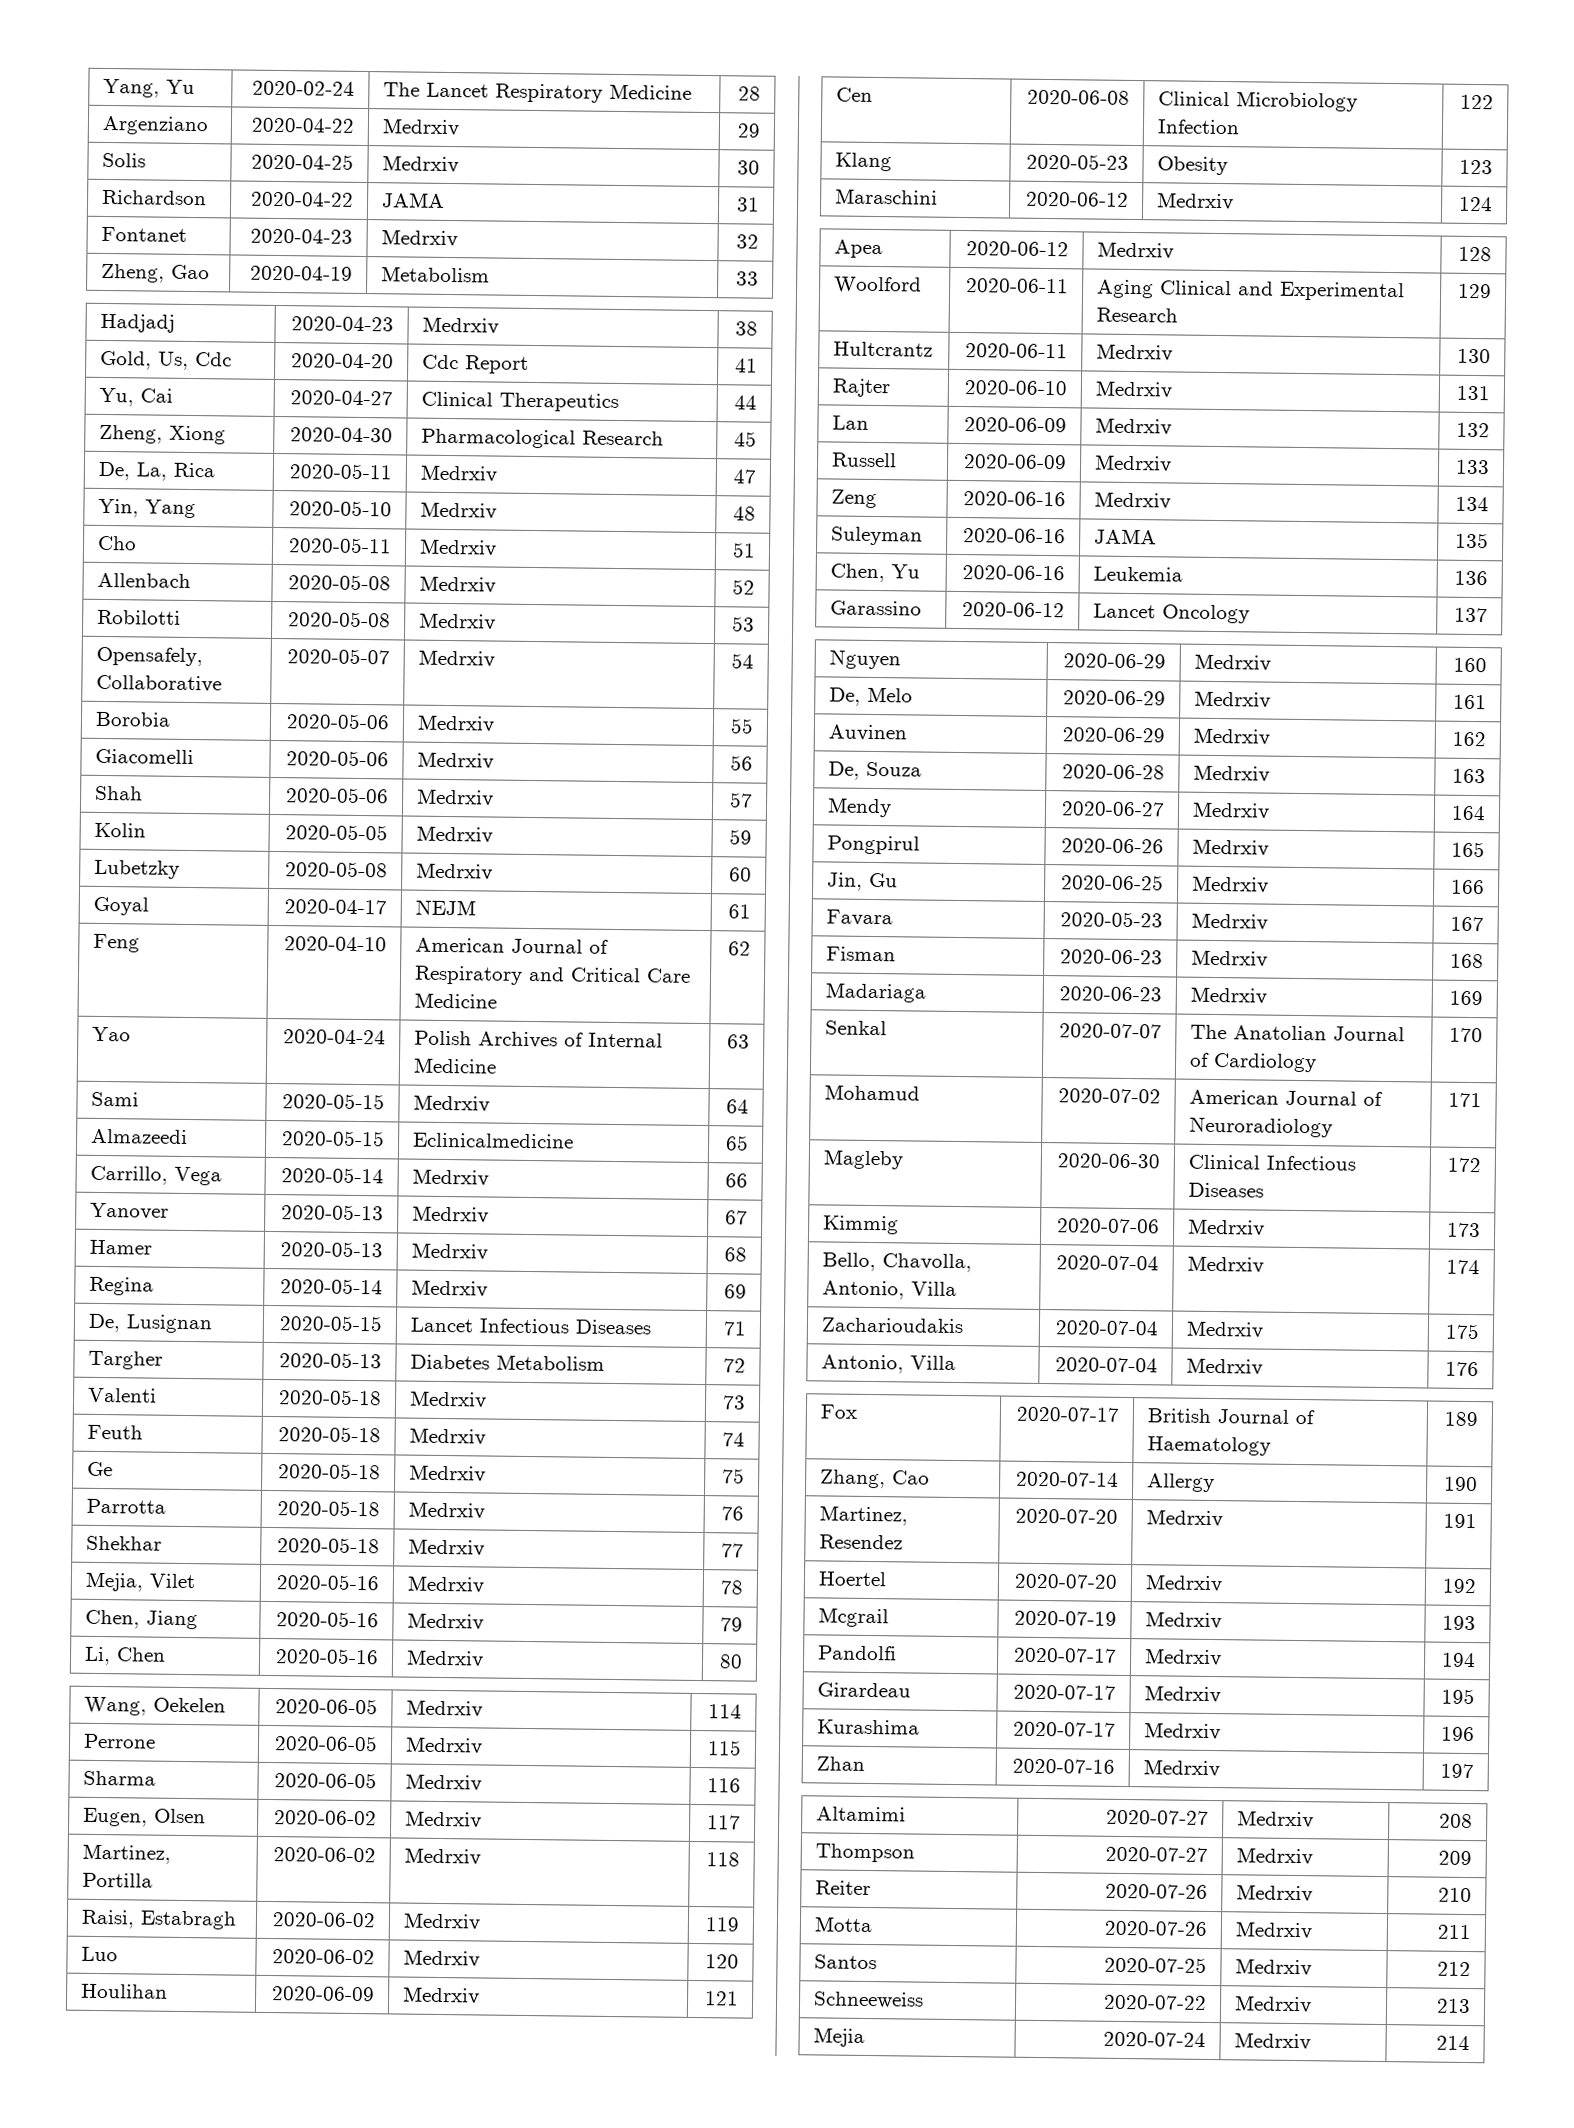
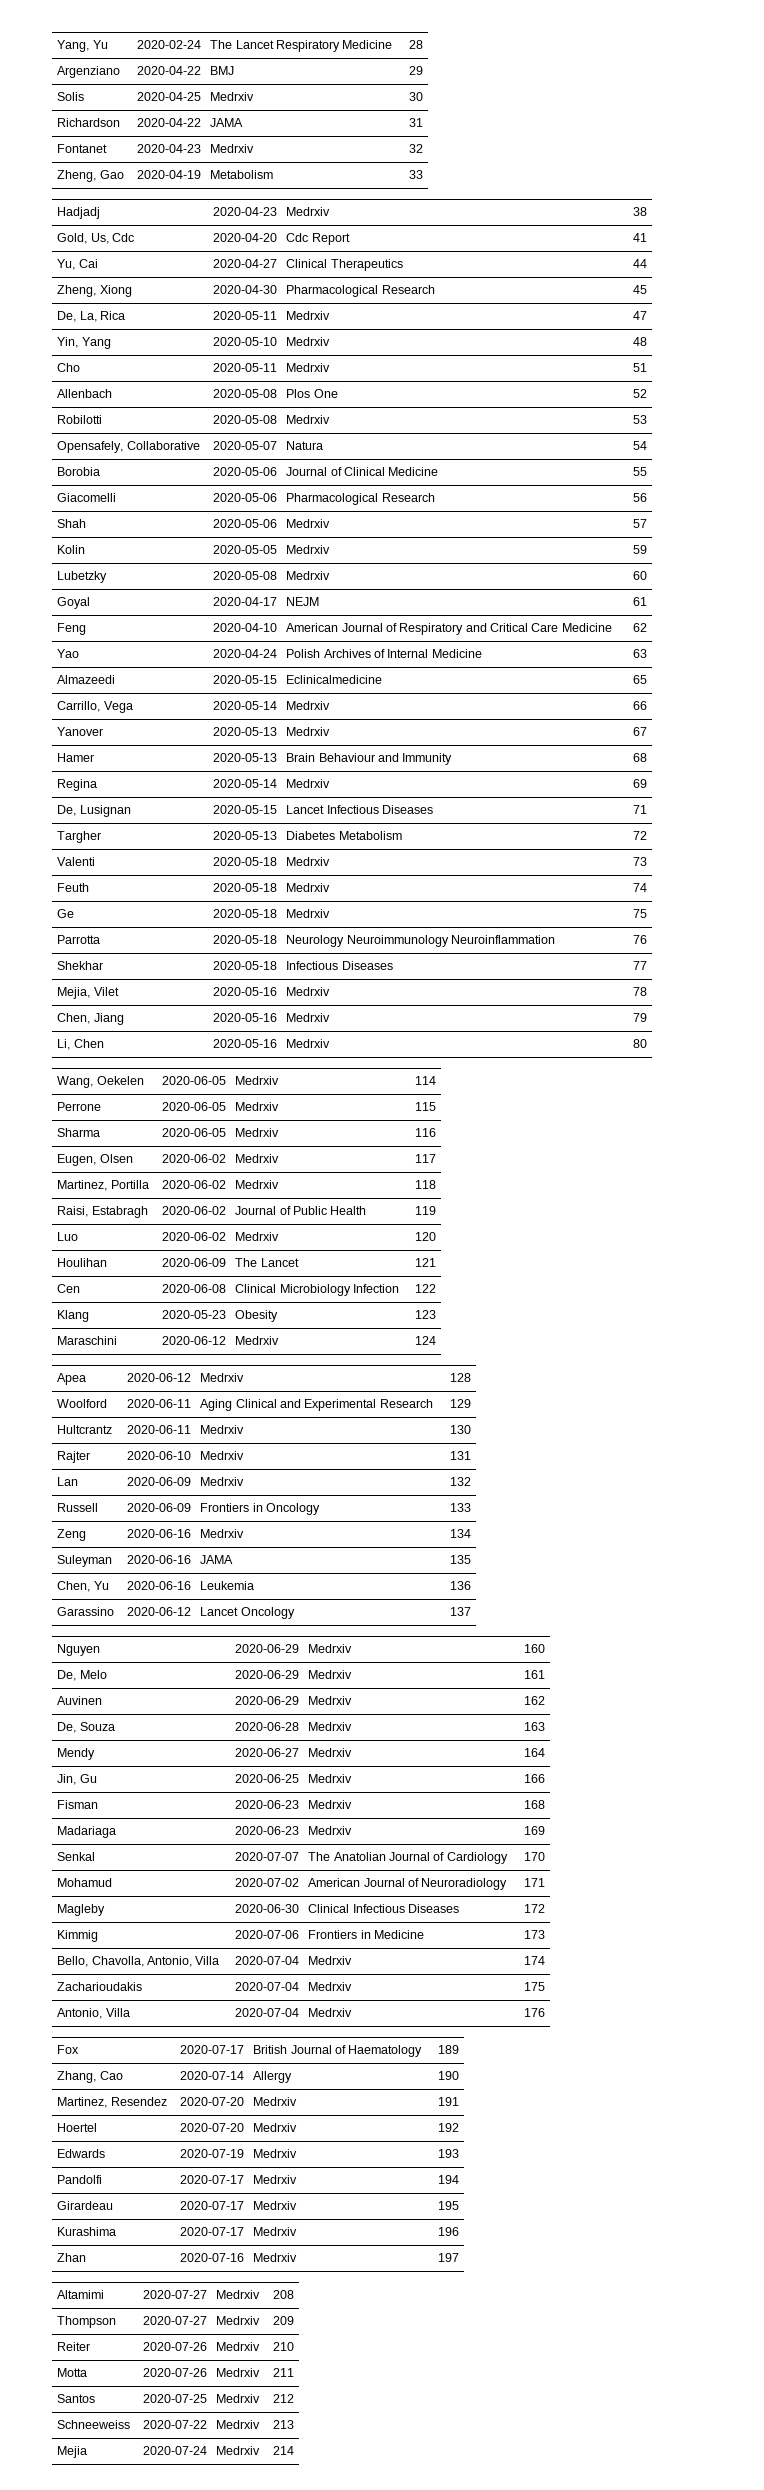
- Argenziano | 2020-04-22 | Medrxiv | 29
+ Argenziano | 2020-04-22 | BMJ | 29
- Allenbach | 2020-05-08 | Medrxiv | 52
+ Allenbach | 2020-05-08 | Plos One | 52
- Opensafely, Collaborative | 2020-05-07 | Medrxiv | 54
+ Opensafely, Collaborative | 2020-05-07 | Natura | 54
- Borobia | 2020-05-06 | Medrxiv | 55
+ Borobia | 2020-05-06 | Journal of Clinical Medicine | 55
- Giacomelli | 2020-05-06 | Medrxiv | 56
+ Giacomelli | 2020-05-06 | Pharmacological Research | 56
- Sami | 2020-05-15 | Medrxiv | 64
- Hamer | 2020-05-13 | Medrxiv | 68
+ Hamer | 2020-05-13 | Brain Behaviour and Immunity | 68
- Parrotta | 2020-05-18 | Medrxiv | 76
+ Parrotta | 2020-05-18 | Neurology Neuroimmunology Neuroinflammation | 76
- Shekhar | 2020-05-18 | Medrxiv | 77
+ Shekhar | 2020-05-18 | Infectious Diseases | 77
- Raisi, Estabragh | 2020-06-02 | Medrxiv | 119
+ Raisi, Estabragh | 2020-06-02 | Journal of Public Health | 119
- Houlihan | 2020-06-09 | Medrxiv | 121
+ Houlihan | 2020-06-09 | The Lancet | 121
- Russell | 2020-06-09 | Medrxiv | 133
+ Russell | 2020-06-09 | Frontiers in Oncology | 133
- Pongpirul | 2020-06-26 | Medrxiv | 165
- Favara | 2020-05-23 | Medrxiv | 167
- Kimmig | 2020-07-06 | Medrxiv | 173
+ Kimmig | 2020-07-06 | Frontiers in Medicine | 173
- Mcgrail | 2020-07-19 | Medrxiv | 193
+ Edwards | 2020-07-19 | Medrxiv | 193

